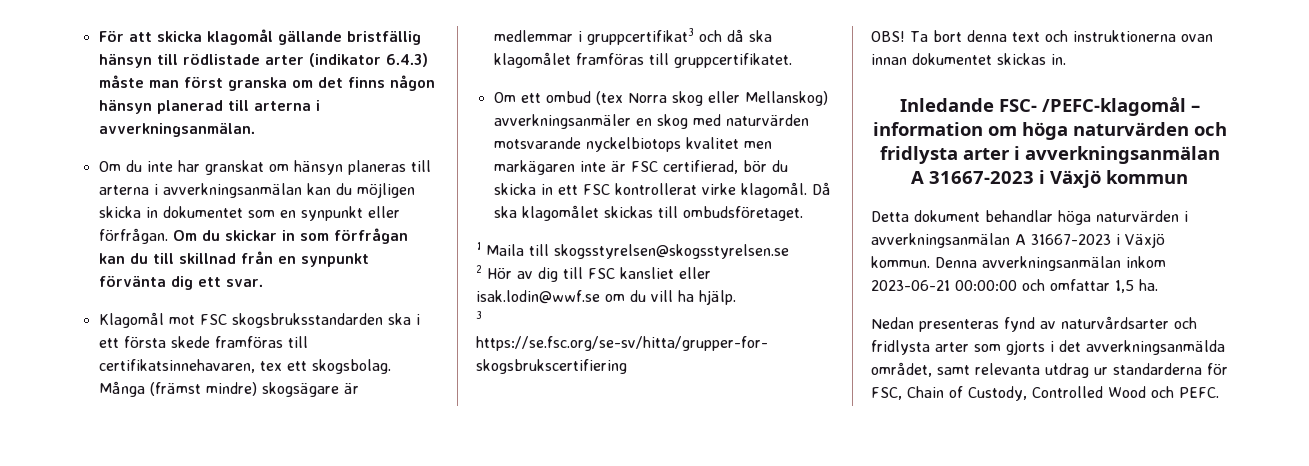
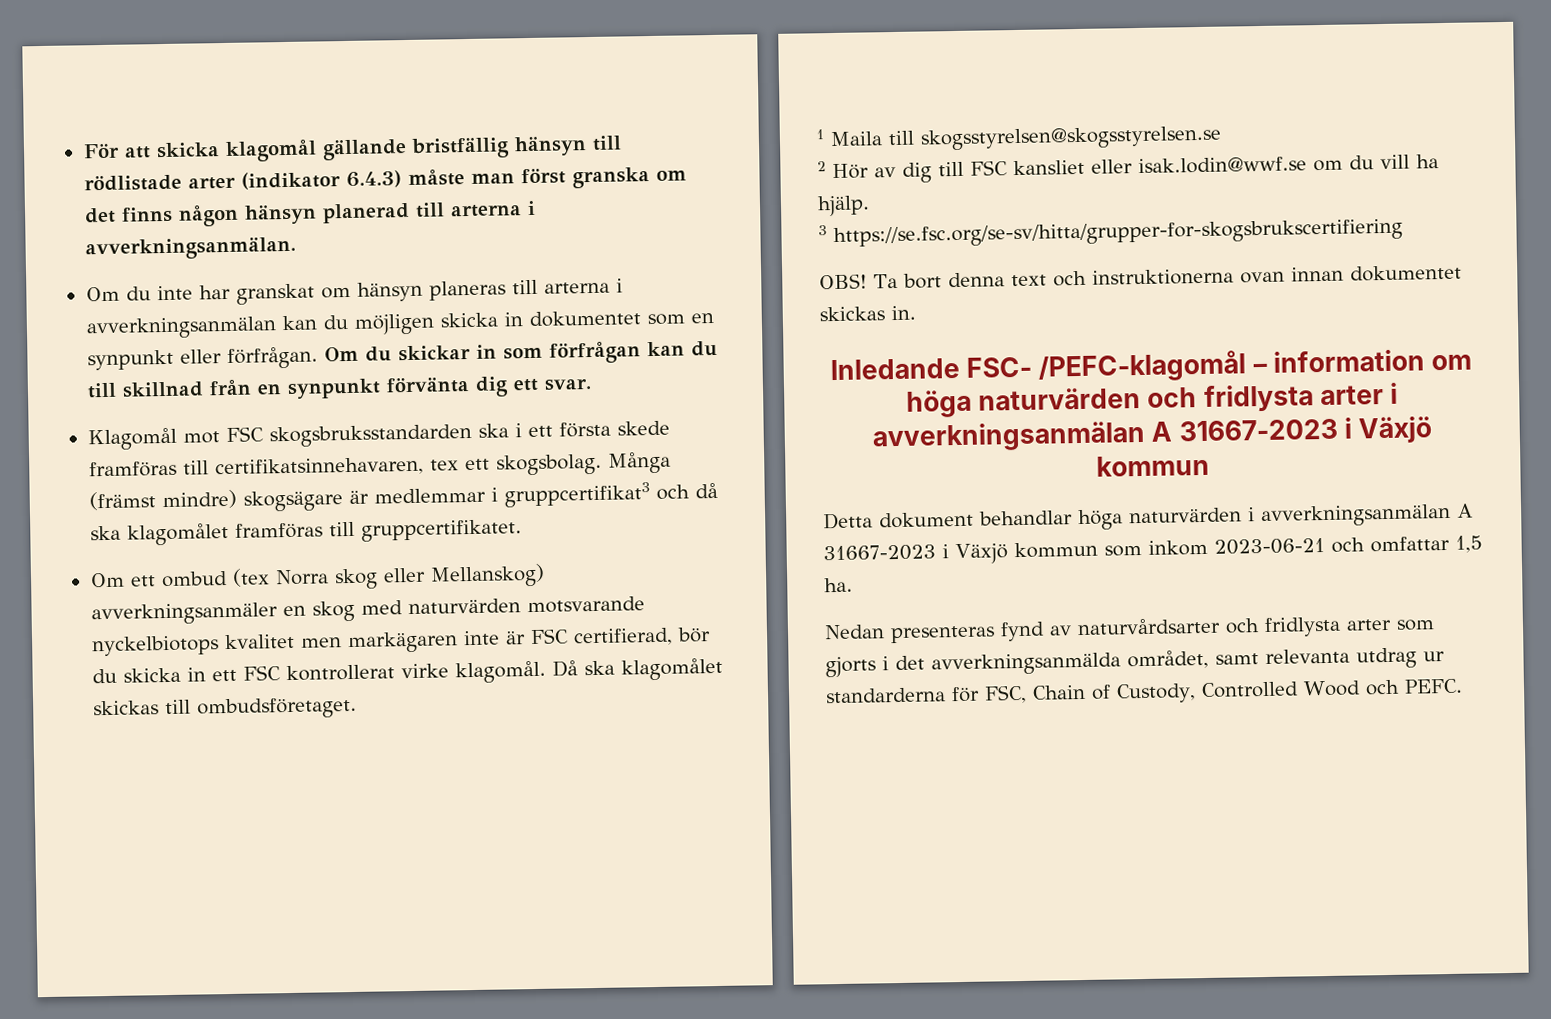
- Detta dokument behandlar höga naturvärden i avverkningsanmälan A 31667-2023 i Växjö kommun. Denna avverkningsanmälan inkom 2023-06-21 00:00:00 och omfattar 1,5 ha.
+ Detta dokument behandlar höga naturvärden i avverkningsanmälan A 31667-2023 i Växjö kommun som inkom 2023-06-21 och omfattar 1,5 ha.

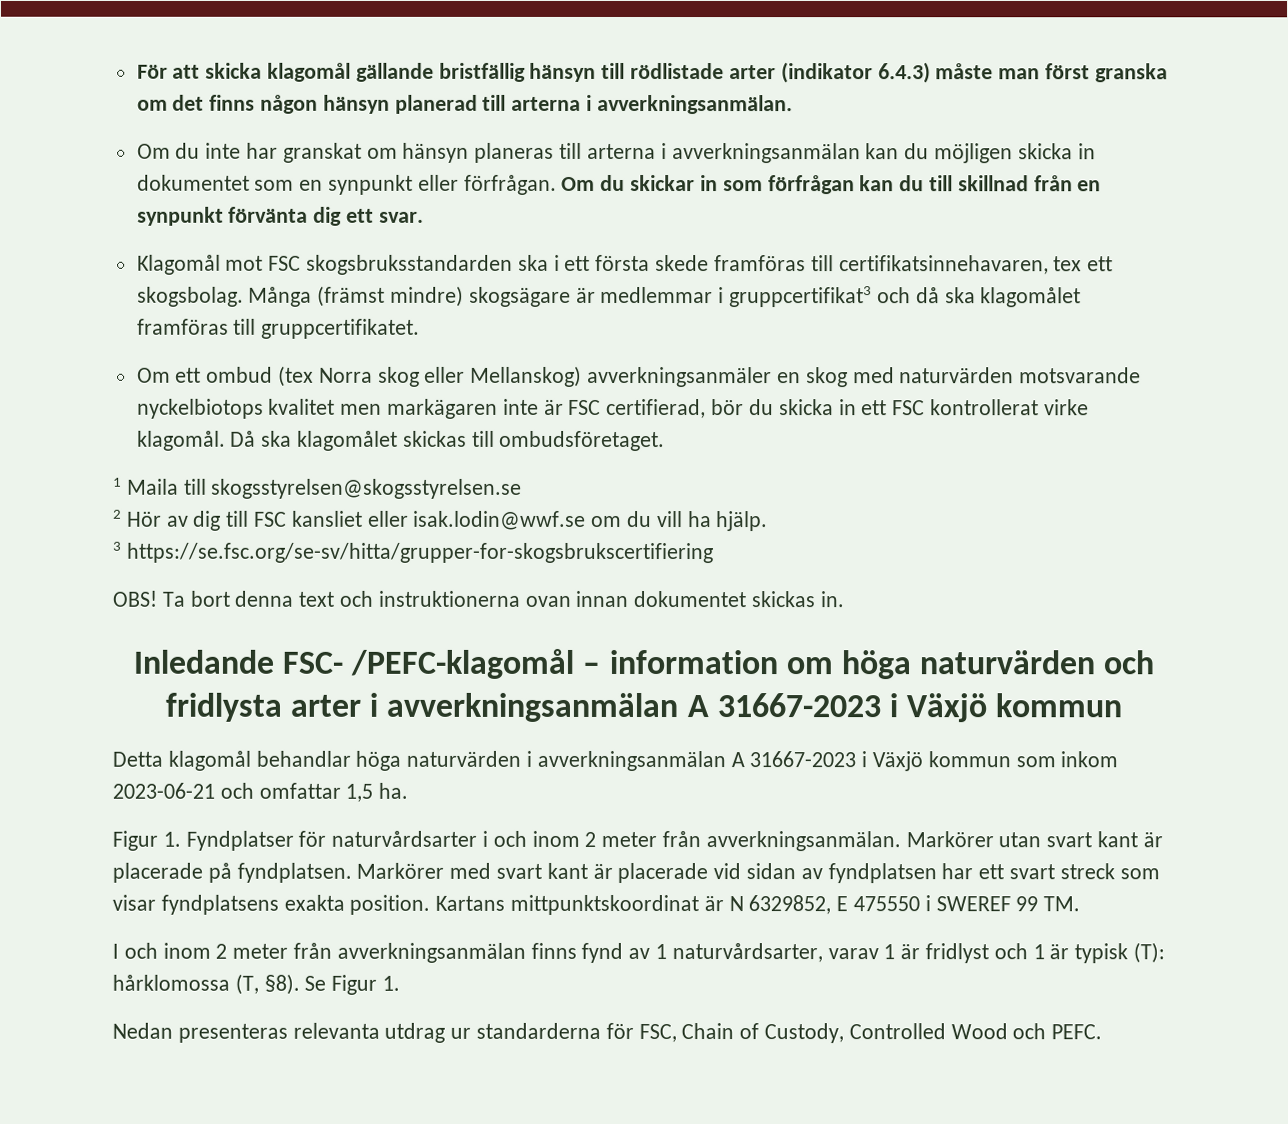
- Detta dokument behandlar höga naturvärden i avverkningsanmälan A 31667-2023 i Växjö kommun som inkom 2023-06-21 och omfattar 1,5 ha.
+ Detta klagomål behandlar höga naturvärden i avverkningsanmälan A 31667-2023 i Växjö kommun som inkom 2023-06-21 och omfattar 1,5 ha.
- Nedan presenteras fynd av naturvårdsarter och fridlysta arter som gjorts i det avverkningsanmälda området, samt relevanta utdrag ur standarderna för FSC, Chain of Custody, Controlled Wood och PEFC.
+ Figur 1. Fyndplatser för naturvårdsarter i och inom 2 meter från avverkningsanmälan. Markörer utan svart kant är placerade på fyndplatsen. Markörer med svart kant är placerade vid sidan av fyndplatsen har ett svart streck som visar fyndplatsens exakta position. Kartans mittpunktskoordinat är N 6329852, E 475550 i SWEREF 99 TM.
+ I och inom 2 meter från avverkningsanmälan finns fynd av 1 naturvårdsarter, varav 1 är fridlyst och 1 är typisk (T): hårklomossa (T, §8). Se Figur 1.
+ Nedan presenteras relevanta utdrag ur standarderna för FSC, Chain of Custody, Controlled Wood och PEFC.

